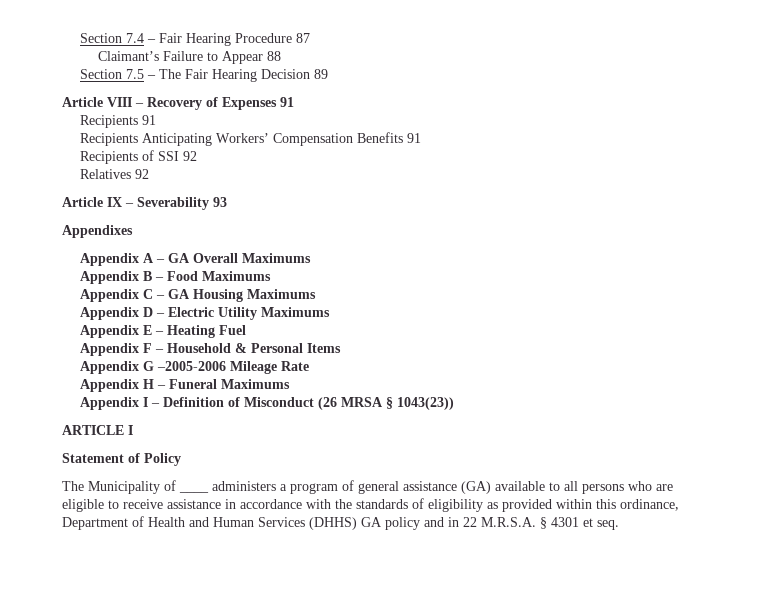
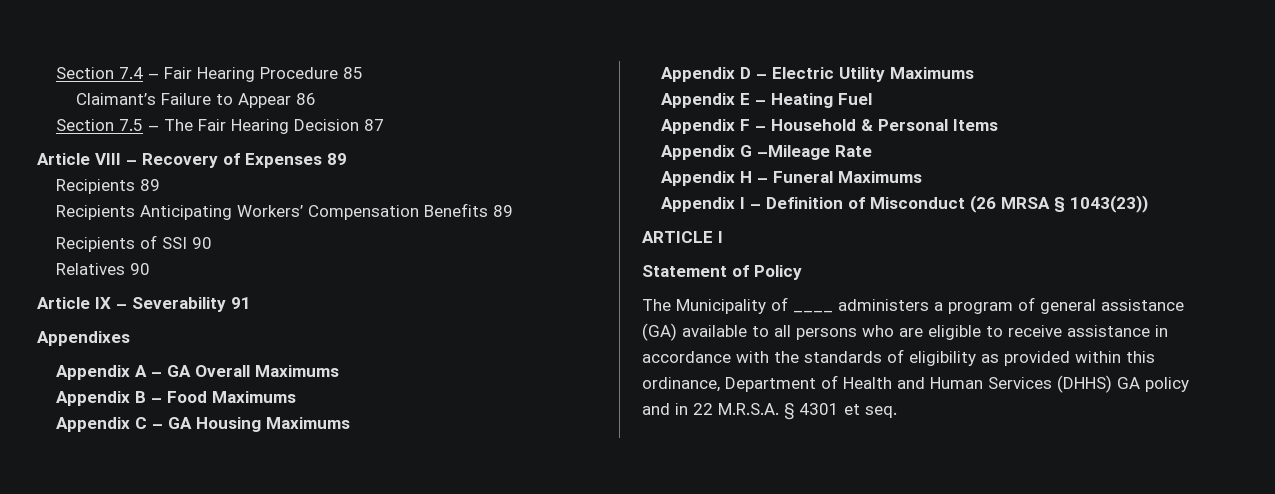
- Section 7.4 – Fair Hearing Procedure 87
+ Section 7.4 – Fair Hearing Procedure 85
- Claimant’s Failure to Appear 88
+ Claimant’s Failure to Appear 86
- Section 7.5 – The Fair Hearing Decision 89
+ Section 7.5 – The Fair Hearing Decision 87
- Article VIII – Recovery of Expenses 91
- Recipients 91
+ Article VIII – Recovery of Expenses 89
+ Recipients 89
- Recipients Anticipating Workers’ Compensation Benefits 91
+ Recipients Anticipating Workers’ Compensation Benefits 89
- Recipients of SSI 92
+ Recipients of SSI 90
- Relatives 92
+ Relatives 90
- Article IX – Severability 93
+ Article IX – Severability 91
- Appendix G –2005-2006 Mileage Rate
+ Appendix G –Mileage Rate

